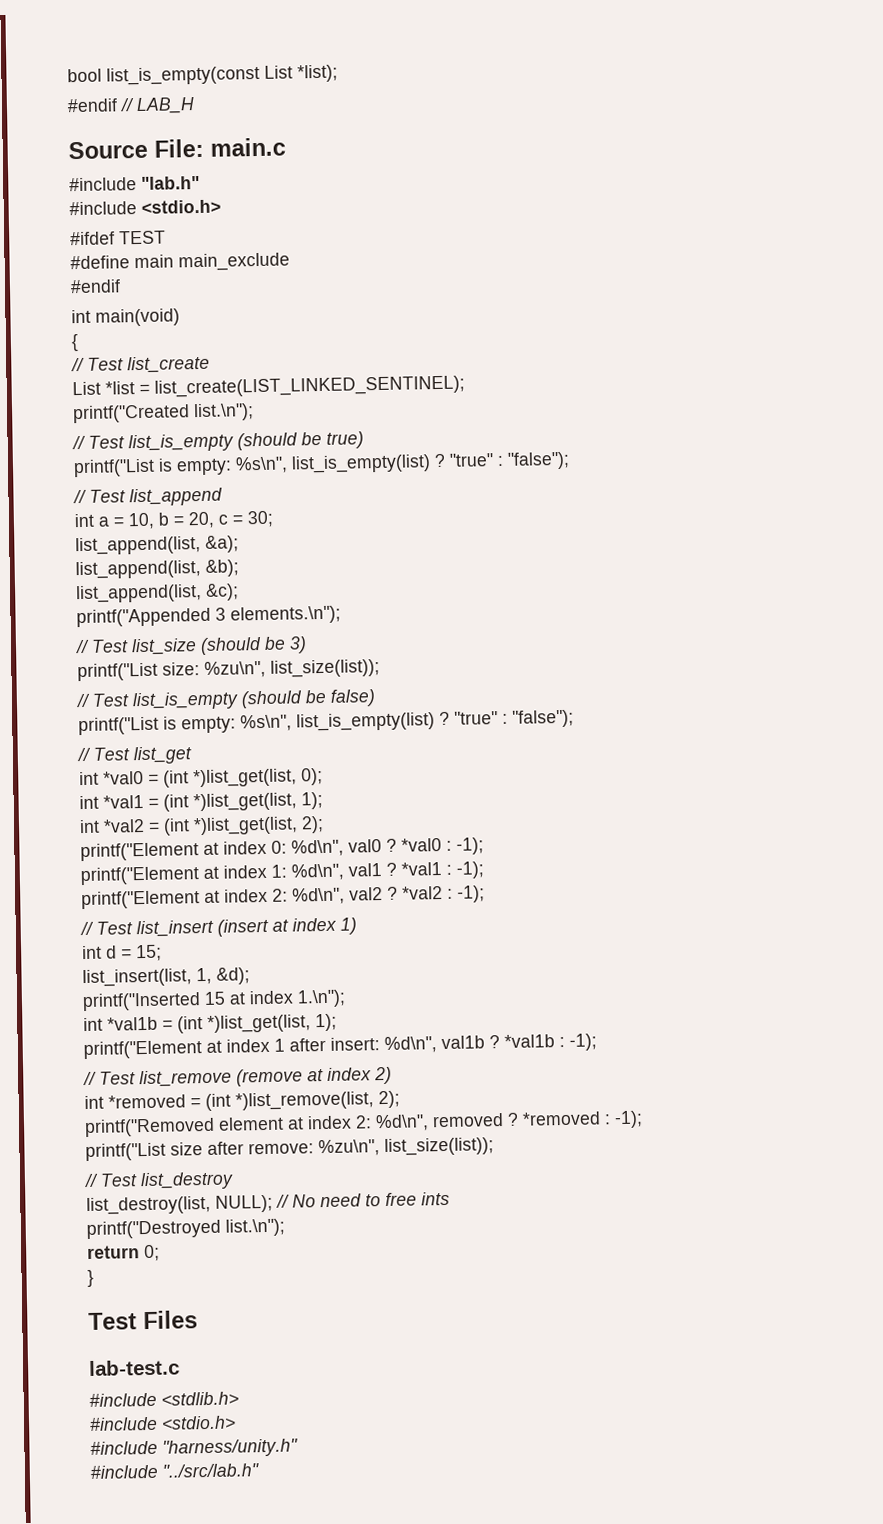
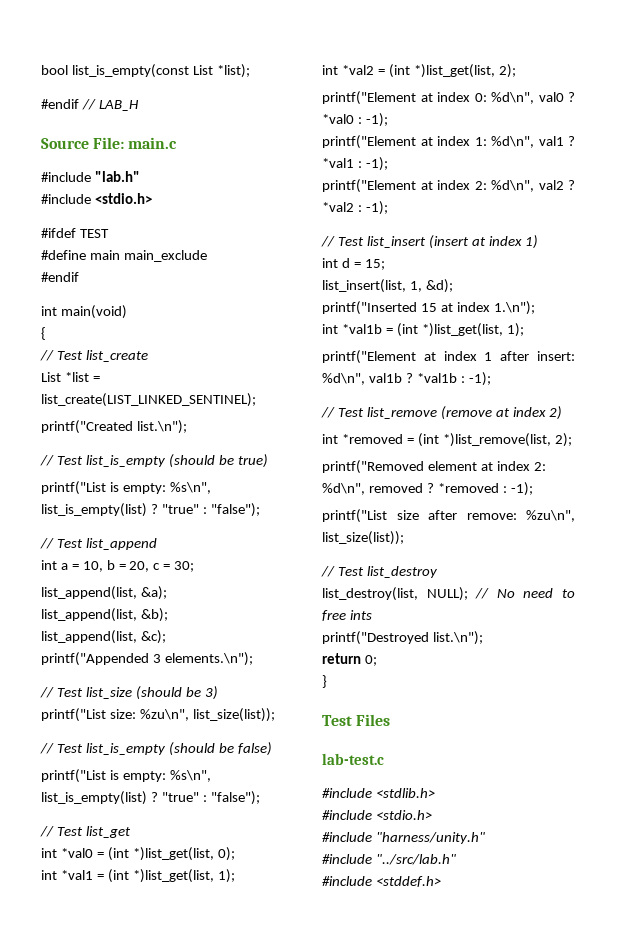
+ #include <stddef.h>

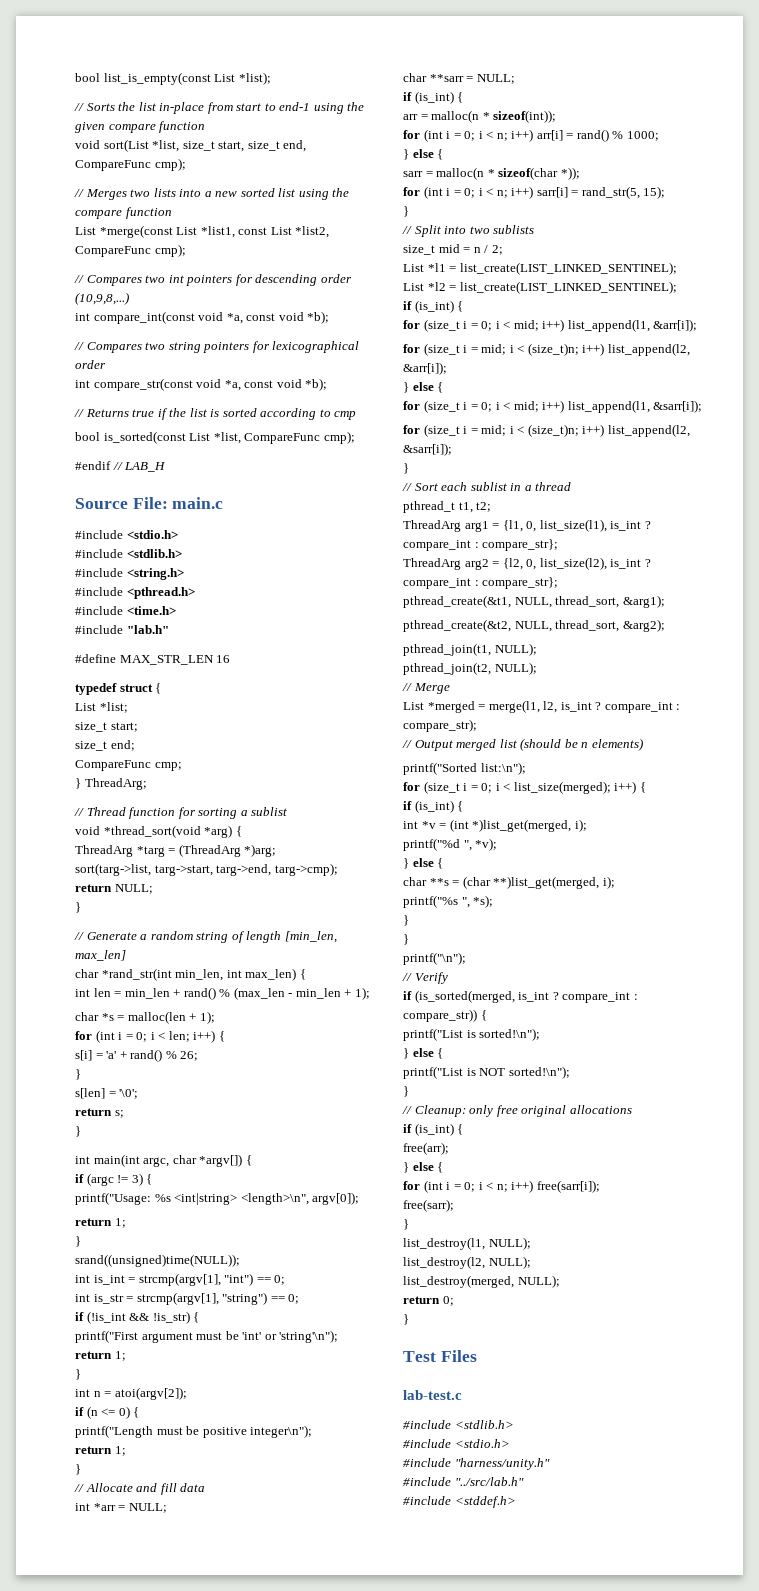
+ // Sorts the list in-place from start to end-1 using the given compare function
+ void sort(List *list, size_t start, size_t end, CompareFunc cmp);
+ // Merges two lists into a new sorted list using the compare function
+ List *merge(const List *list1, const List *list2, CompareFunc cmp);
+ // Compares two int pointers for descending order (10,9,8,...)
+ int compare_int(const void *a, const void *b);
+ // Compares two string pointers for lexicographical order
+ int compare_str(const void *a, const void *b);
+ // Returns true if the list is sorted according to cmp
+ bool is_sorted(const List *list, CompareFunc cmp);
  Source File: main.c
+ #include <stdio.h>
+ #include <stdlib.h>
+ #include <string.h>
+ #include <pthread.h>
+ #include <time.h>
  #include "lab.h"
- #include <stdio.h>
- #ifdef TEST
- #define main main_exclude
- #endif
- int main(void)
- {
- // Test list_create
- List *list = list_create(LIST_LINKED_SENTINEL);
- printf("Created list.\n");
- // Test list_is_empty (should be true)
- printf("List is empty: %s\n", list_is_empty(list) ? "true" : "false");
- // Test list_append
- int a = 10, b = 20, c = 30;
- list_append(list, &a);
- list_append(list, &b);
- list_append(list, &c);
- printf("Appended 3 elements.\n");
- // Test list_size (should be 3)
- printf("List size: %zu\n", list_size(list));
- // Test list_is_empty (should be false)
- printf("List is empty: %s\n", list_is_empty(list) ? "true" : "false");
- // Test list_get
- int *val0 = (int *)list_get(list, 0);
- int *val1 = (int *)list_get(list, 1);
- int *val2 = (int *)list_get(list, 2);
- printf("Element at index 0: %d\n", val0 ? *val0 : -1);
- printf("Element at index 1: %d\n", val1 ? *val1 : -1);
- printf("Element at index 2: %d\n", val2 ? *val2 : -1);
- // Test list_insert (insert at index 1)
- int d = 15;
- list_insert(list, 1, &d);
- printf("Inserted 15 at index 1.\n");
- int *val1b = (int *)list_get(list, 1);
- printf("Element at index 1 after insert: %d\n", val1b ? *val1b : -1);
- // Test list_remove (remove at index 2)
- int *removed = (int *)list_remove(list, 2);
- printf("Removed element at index 2: %d\n", removed ? *removed : -1);
- printf("List size after remove: %zu\n", list_size(list));
- // Test list_destroy
- list_destroy(list, NULL); // No need to free ints
- printf("Destroyed list.\n");
+ #define MAX_STR_LEN 16
+ typedef struct {
+ List *list;
+ size_t start;
+ size_t end;
+ CompareFunc cmp;
+ } ThreadArg;
+ // Thread function for sorting a sublist
+ void *thread_sort(void *arg) {
+ ThreadArg *targ = (ThreadArg *)arg;
+ sort(targ->list, targ->start, targ->end, targ->cmp);
+ return NULL;
+ }
+ // Generate a random string of length [min_len, max_len]
+ char *rand_str(int min_len, int max_len) {
+ int len = min_len + rand() % (max_len - min_len + 1);
+ char *s = malloc(len + 1);
+ for (int i = 0; i < len; i++) {
+ s[i] = 'a' + rand() % 26;
+ }
+ s[len] = '\0';
+ return s;
+ }
+ int main(int argc, char *argv[]) {
+ if (argc != 3) {
+ printf("Usage: %s <int|string> <length>\n", argv[0]);
+ return 1;
+ }
+ srand((unsigned)time(NULL));
+ int is_int = strcmp(argv[1], "int") == 0;
+ int is_str = strcmp(argv[1], "string") == 0;
+ if (!is_int && !is_str) {
+ printf("First argument must be 'int' or 'string'\n");
+ return 1;
+ }
+ int n = atoi(argv[2]);
+ if (n <= 0) {
+ printf("Length must be positive integer\n");
+ return 1;
+ }
+ // Allocate and fill data
+ int *arr = NULL;
+ char **sarr = NULL;
+ if (is_int) {
+ arr = malloc(n * sizeof(int));
+ for (int i = 0; i < n; i++) arr[i] = rand() % 1000;
+ } else {
+ sarr = malloc(n * sizeof(char *));
+ for (int i = 0; i < n; i++) sarr[i] = rand_str(5, 15);
+ }
+ // Split into two sublists
+ size_t mid = n / 2;
+ List *l1 = list_create(LIST_LINKED_SENTINEL);
+ List *l2 = list_create(LIST_LINKED_SENTINEL);
+ if (is_int) {
+ for (size_t i = 0; i < mid; i++) list_append(l1, &arr[i]);
+ for (size_t i = mid; i < (size_t)n; i++) list_append(l2, &arr[i]);
+ } else {
+ for (size_t i = 0; i < mid; i++) list_append(l1, &sarr[i]);
+ for (size_t i = mid; i < (size_t)n; i++) list_append(l2, &sarr[i]);
+ }
+ // Sort each sublist in a thread
+ pthread_t t1, t2;
+ ThreadArg arg1 = {l1, 0, list_size(l1), is_int ? compare_int : compare_str};
+ ThreadArg arg2 = {l2, 0, list_size(l2), is_int ? compare_int : compare_str};
+ pthread_create(&t1, NULL, thread_sort, &arg1);
+ pthread_create(&t2, NULL, thread_sort, &arg2);
+ pthread_join(t1, NULL);
+ pthread_join(t2, NULL);
+ // Merge
+ List *merged = merge(l1, l2, is_int ? compare_int : compare_str);
+ // Output merged list (should be n elements)
+ printf("Sorted list:\n");
+ for (size_t i = 0; i < list_size(merged); i++) {
+ if (is_int) {
+ int *v = (int *)list_get(merged, i);
+ printf("%d ", *v);
+ } else {
+ char **s = (char **)list_get(merged, i);
+ printf("%s ", *s);
+ }
+ }
+ printf("\n");
+ // Verify
+ if (is_sorted(merged, is_int ? compare_int : compare_str)) {
+ printf("List is sorted!\n");
+ } else {
+ printf("List is NOT sorted!\n");
+ }
+ // Cleanup: only free original allocations
+ if (is_int) {
+ free(arr);
+ } else {
+ for (int i = 0; i < n; i++) free(sarr[i]);
+ free(sarr);
+ }
+ list_destroy(l1, NULL);
+ list_destroy(l2, NULL);
+ list_destroy(merged, NULL);

